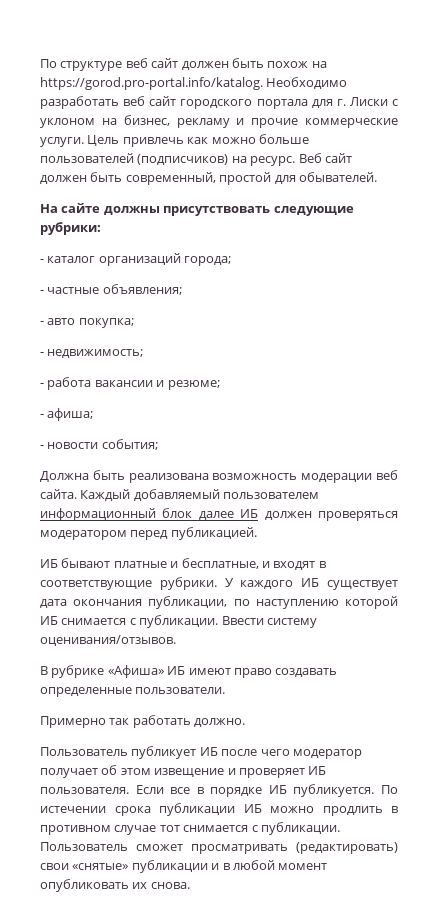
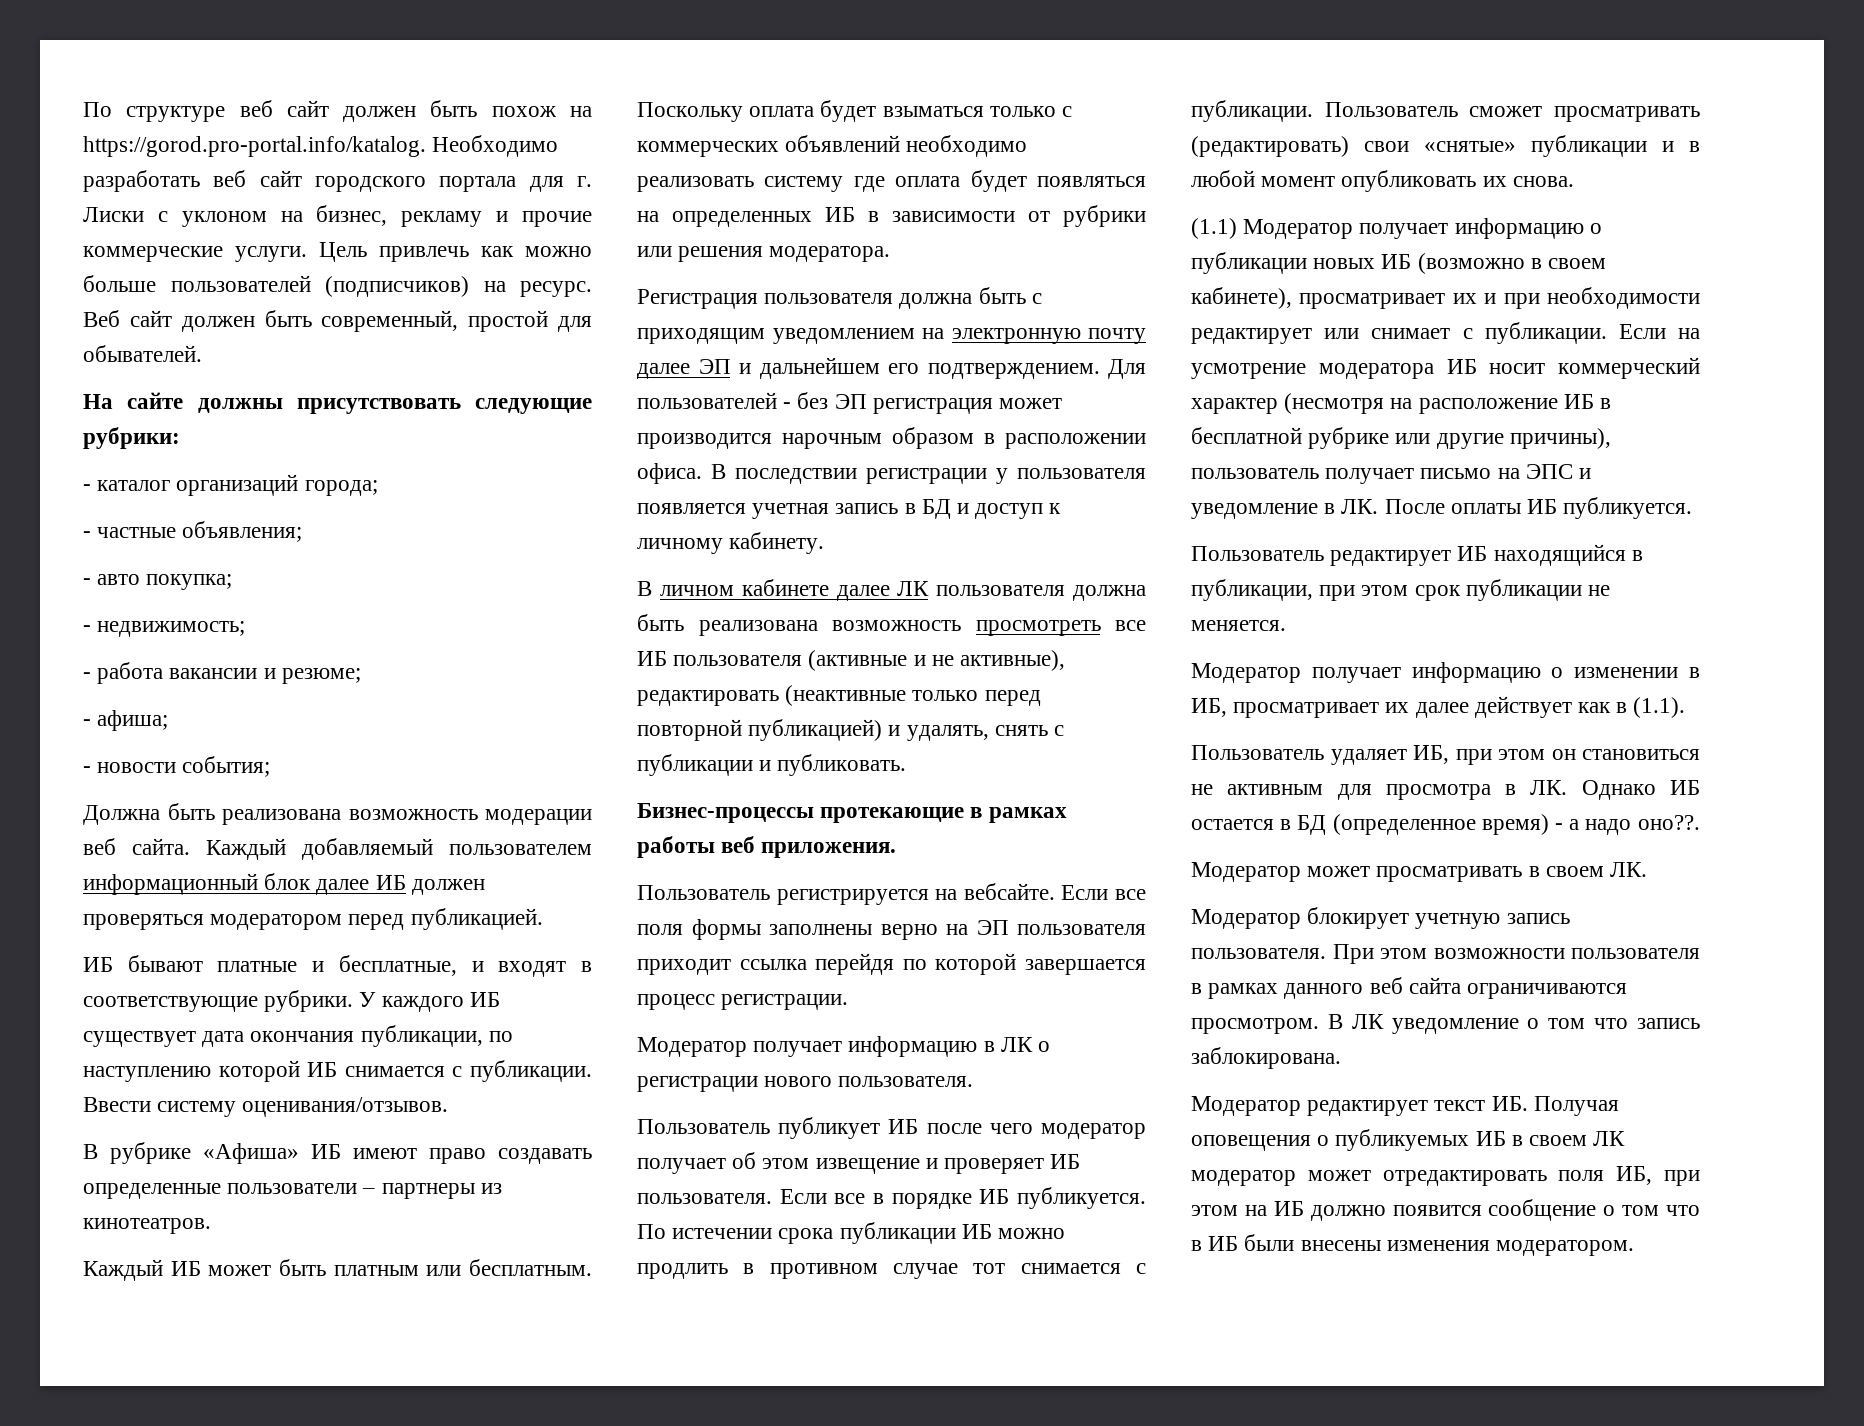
- В рубрике «Афиша» ИБ имеют право создавать определенные пользователи.
- Примерно так работать должно.
+ В рубрике «Афиша» ИБ имеют право создавать определенные пользователи – партнеры из кинотеатров.
+ Каждый ИБ может быть платным или бесплатным. Поскольку оплата будет взыматься только с коммерческих объявлений необходимо реализовать систему где оплата будет появляться на определенных ИБ в зависимости от рубрики или решения модератора.
+ Регистрация пользователя должна быть с приходящим уведомлением на электронную почту далее ЭП и дальнейшем его подтверждением. Для пользователей - без ЭП регистрация может производится нарочным образом в расположении офиса. В последствии регистрации у пользователя появляется учетная запись в БД и доступ к личному кабинету.
+ В личном кабинете далее ЛК пользователя должна быть реализована возможность просмотреть все ИБ пользователя (активные и не активные), редактировать (неактивные только перед повторной публикацией) и удалять, снять с публикации и публиковать.
+ Бизнес-процессы протекающие в рамках работы веб приложения.
+ Пользователь регистрируется на вебсайте. Если все поля формы заполнены верно на ЭП пользователя приходит ссылка перейдя по которой завершается процесс регистрации.
+ Модератор получает информацию в ЛК о регистрации нового пользователя.
+ (1.1) Модератор получает информацию о публикации новых ИБ (возможно в своем кабинете), просматривает их и при необходимости редактирует или снимает с публикации. Если на усмотрение модератора ИБ носит коммерческий характер (несмотря на расположение ИБ в бесплатной рубрике или другие причины), пользователь получает письмо на ЭПС и уведомление в ЛК. После оплаты ИБ публикуется.
+ Пользователь редактирует ИБ находящийся в публикации, при этом срок публикации не меняется.
+ Модератор получает информацию о изменении в ИБ, просматривает их далее действует как в (1.1).
+ Пользователь удаляет ИБ, при этом он становиться не активным для просмотра в ЛК. Однако ИБ остается в БД (определенное время) - а надо оно??.
+ Модератор может просматривать в своем ЛК.
+ Модератор блокирует учетную запись пользователя. При этом возможности пользователя в рамках данного веб сайта ограничиваются просмотром. В ЛК уведомление о том что запись заблокирована.
+ Модератор редактирует текст ИБ. Получая оповещения о публикуемых ИБ в своем ЛК модератор может отредактировать поля ИБ, при этом на ИБ должно появится сообщение о том что в ИБ были внесены изменения модератором.

